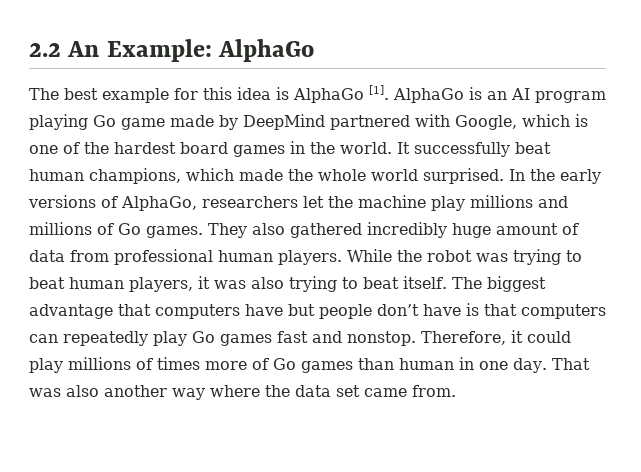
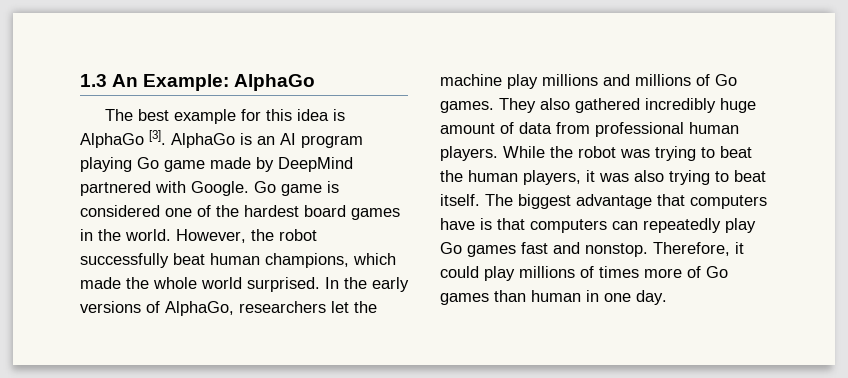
- 2.2 An Example: AlphaGo
+ 1.3 An Example: AlphaGo
- The best example for this idea is AlphaGo [1].
+ The best example for this idea is AlphaGo [3].
- AlphaGo is an AI program playing Go game made by DeepMind partnered with Google, which is one of the hardest board games in the world.
+ AlphaGo is an AI program playing Go game made by DeepMind partnered with Google. Go game is considered one of the hardest board games in the world.
- It successfully beat human champions, which made the whole world surprised.
+ However, the robot successfully beat human champions, which made the whole world surprised.
- While the robot was trying to beat human players, it was also trying to beat itself.
+ While the robot was trying to beat the human players, it was also trying to beat itself.
- The biggest advantage that computers have but people don’t have is that computers can repeatedly play Go games fast and nonstop.
+ The biggest advantage that computers have is that computers can repeatedly play Go games fast and nonstop.
- That was also another way where the data set came from.

